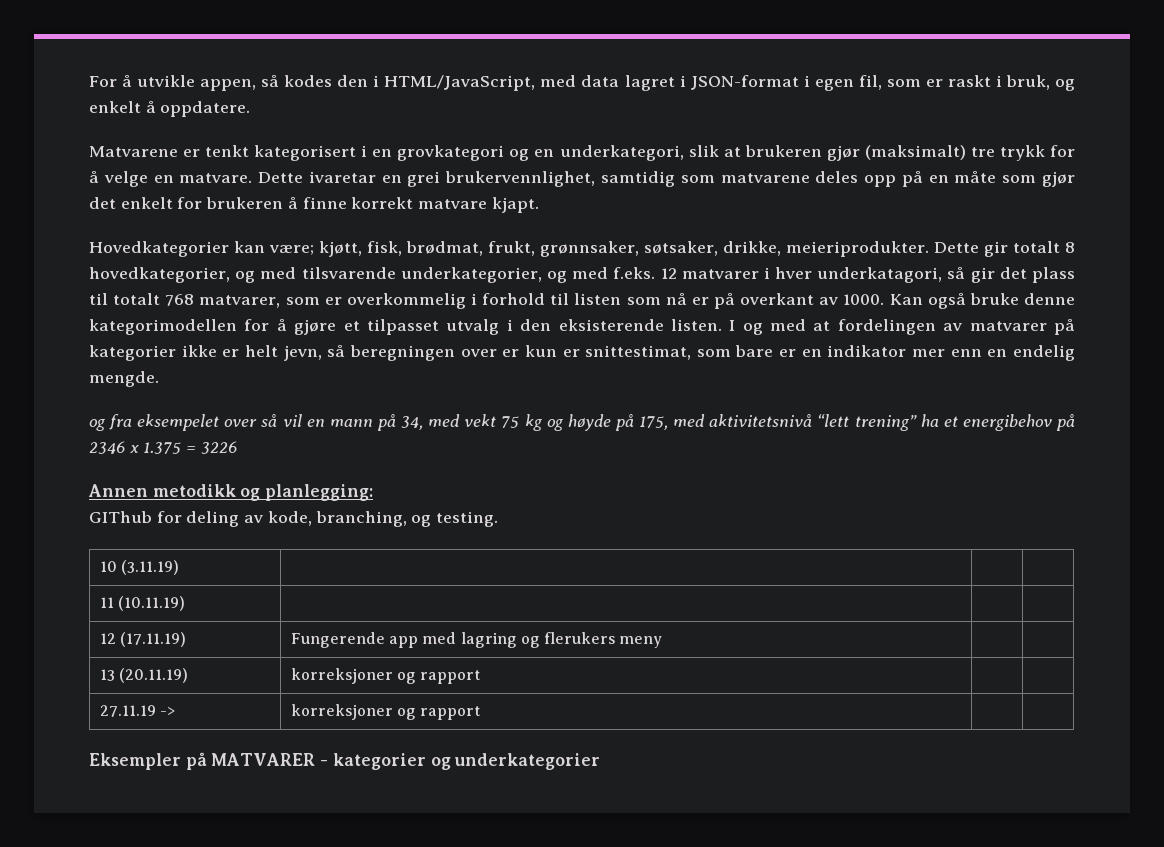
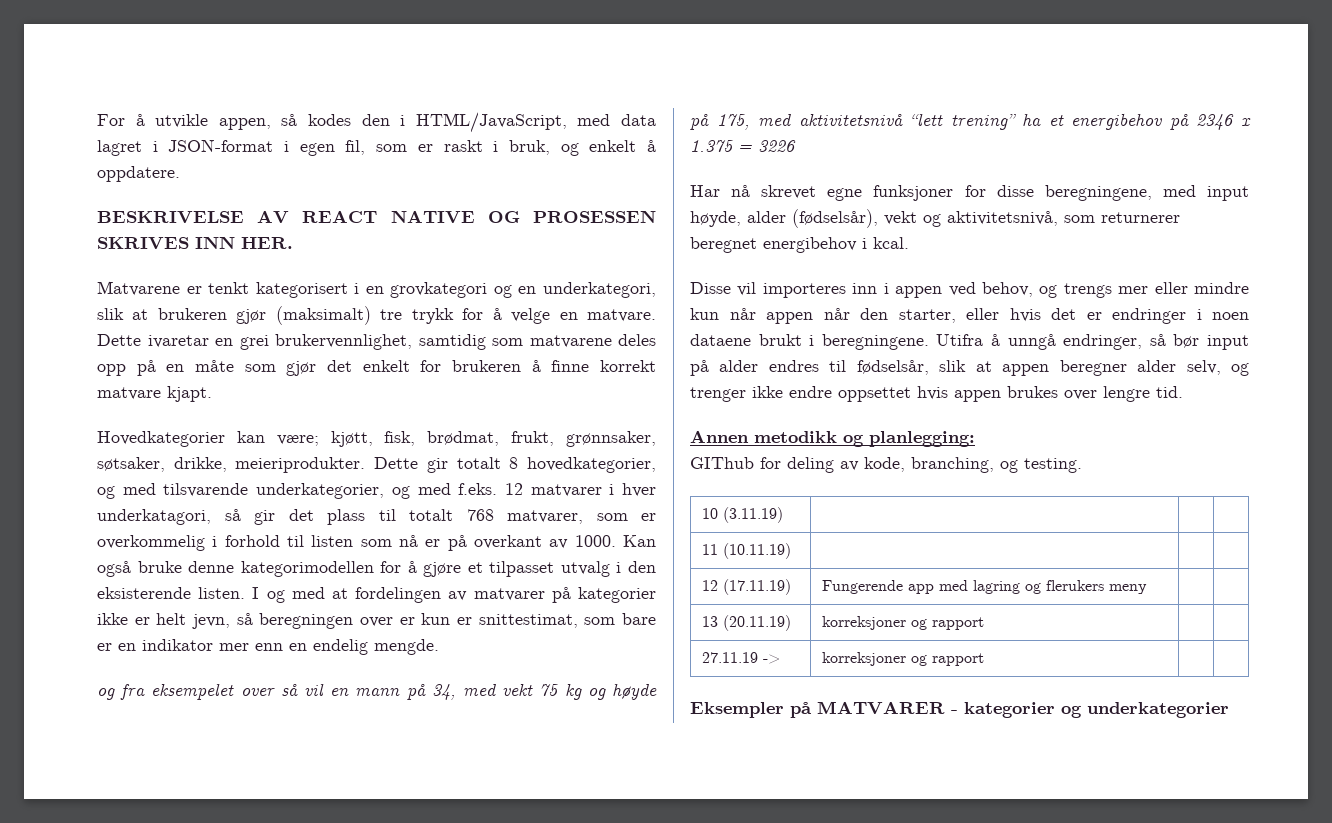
+ BESKRIVELSE AV REACT NATIVE OG PROSESSEN SKRIVES INN HER.
+ Har nå skrevet egne funksjoner for disse beregningene, med input høyde, alder (fødselsår), vekt og aktivitetsnivå, som returnerer beregnet energibehov i kcal.
+ Disse vil importeres inn i appen ved behov, og trengs mer eller mindre kun når appen når den starter, eller hvis det er endringer i noen dataene brukt i beregningene. Utifra å unngå endringer, så bør input på alder endres til fødselsår, slik at appen beregner alder selv, og trenger ikke endre oppsettet hvis appen brukes over lengre tid.

